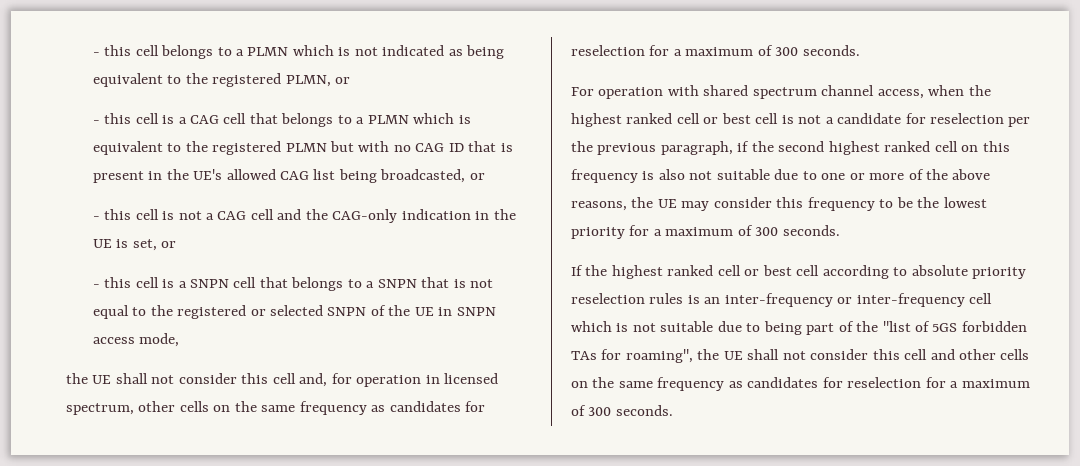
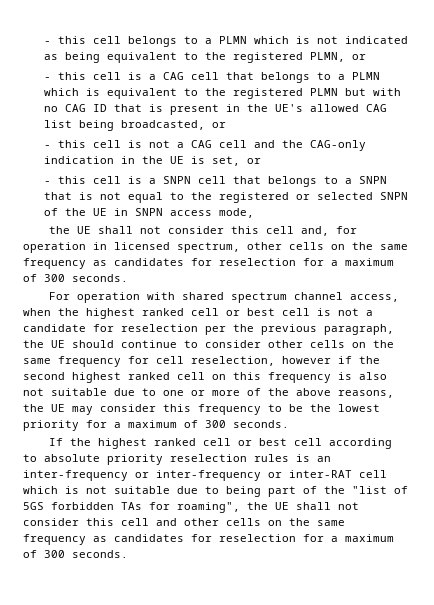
- For operation with shared spectrum channel access, when the highest ranked cell or best cell is not a candidate for reselection per the previous paragraph, if the second highest ranked cell on this frequency is also not suitable due to one or more of the above reasons, the UE may consider this frequency to be the lowest priority for a maximum of 300 seconds.
+ For operation with shared spectrum channel access, when the highest ranked cell or best cell is not a candidate for reselection per the previous paragraph, the UE should continue to consider other cells on the same frequency for cell reselection, however if the second highest ranked cell on this frequency is also not suitable due to one or more of the above reasons, the UE may consider this frequency to be the lowest priority for a maximum of 300 seconds.
- If the highest ranked cell or best cell according to absolute priority reselection rules is an inter-frequency or inter-frequency cell which is not suitable due to being part of the "list of 5GS forbidden TAs for roaming", the UE shall not consider this cell and other cells on the same frequency as candidates for reselection for a maximum of 300 seconds.
+ If the highest ranked cell or best cell according to absolute priority reselection rules is an inter-frequency or inter-frequency or inter-RAT cell which is not suitable due to being part of the "list of 5GS forbidden TAs for roaming", the UE shall not consider this cell and other cells on the same frequency as candidates for reselection for a maximum of 300 seconds.

